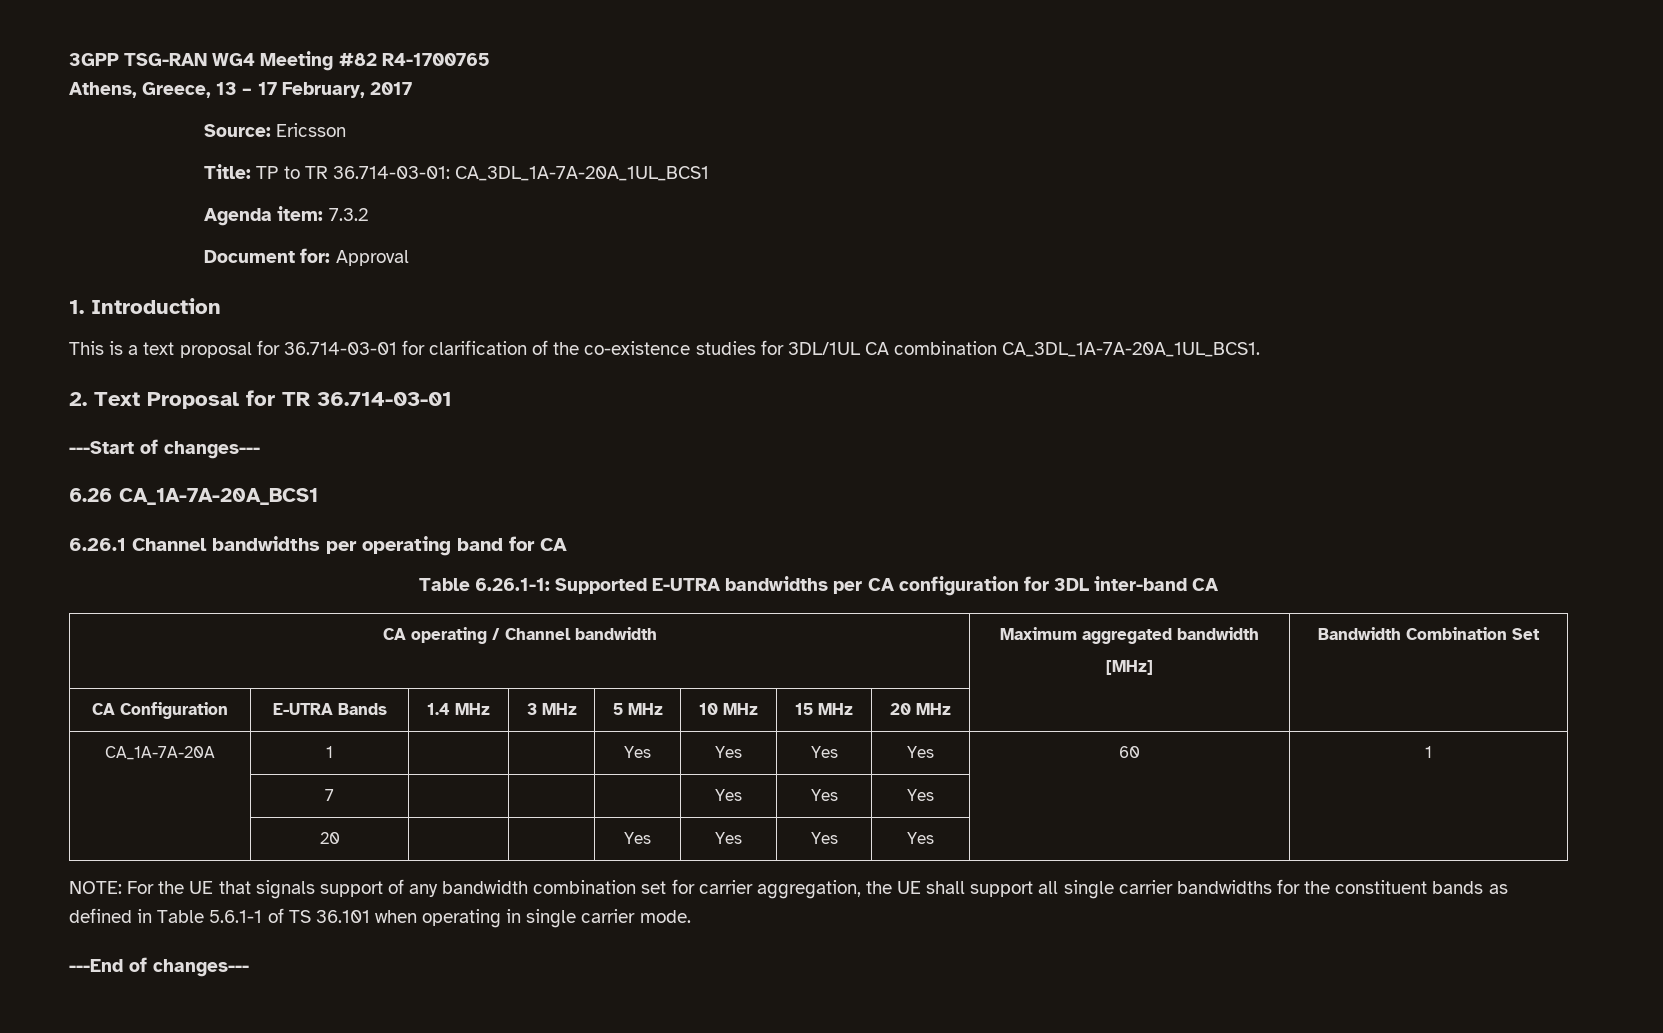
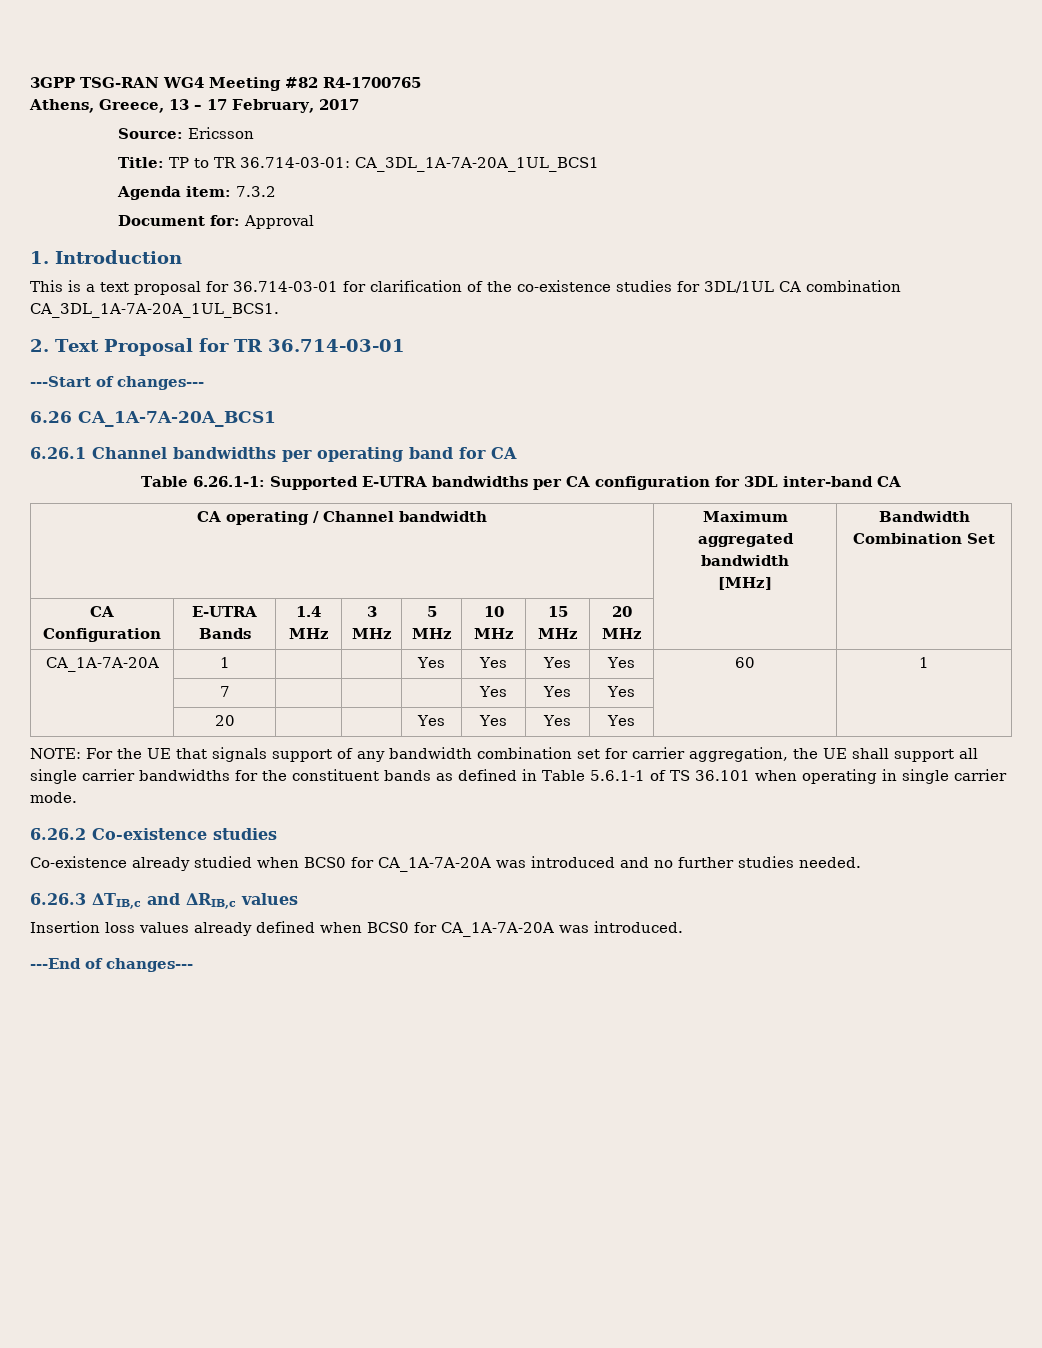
+ 6.26.2 Co-existence studies
+ Co-existence already studied when BCS0 for CA_1A-7A-20A was introduced and no further studies needed.
+ 6.26.3 ΔTIB,c and ΔRIB,c values
+ Insertion loss values already defined when BCS0 for CA_1A-7A-20A was introduced.

